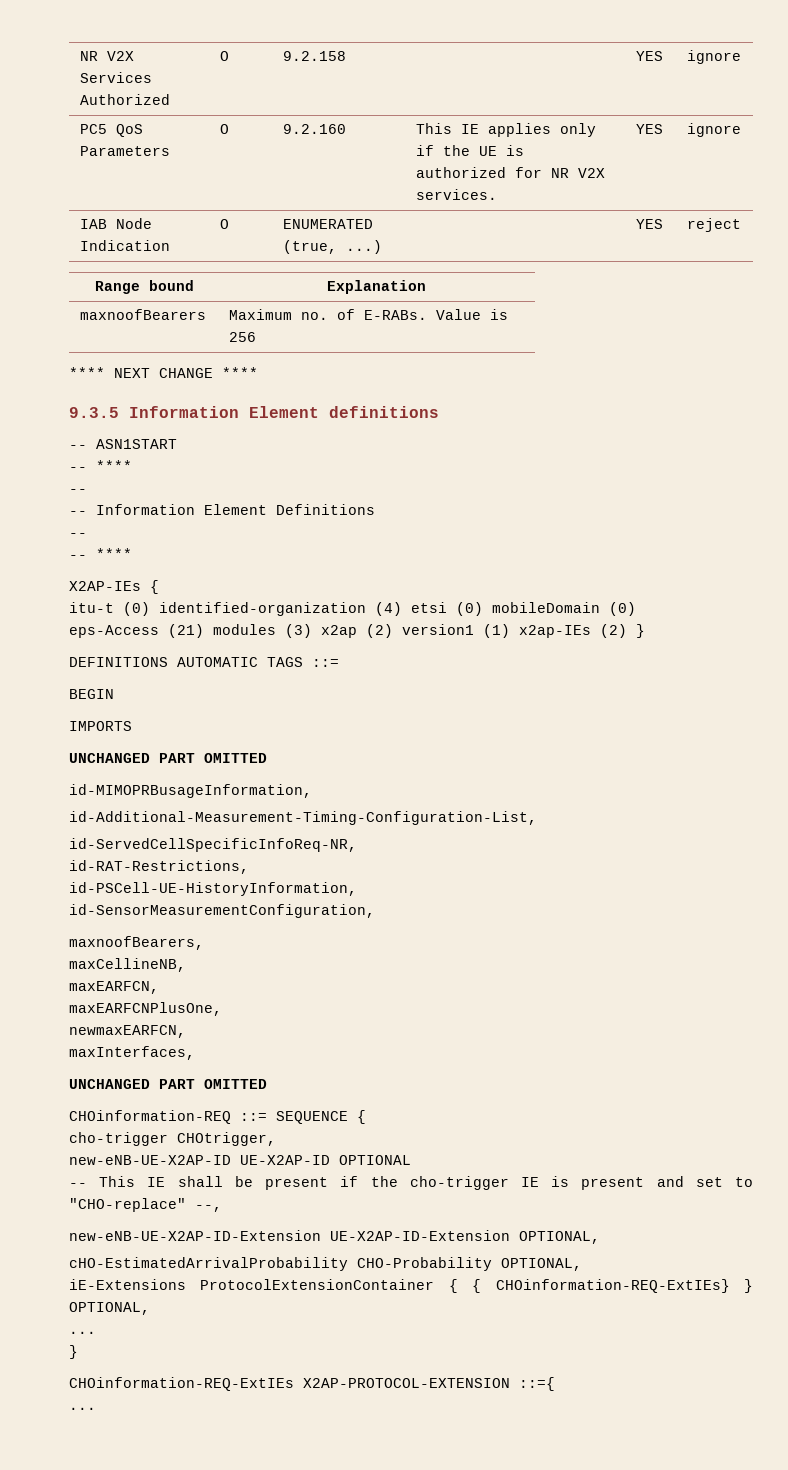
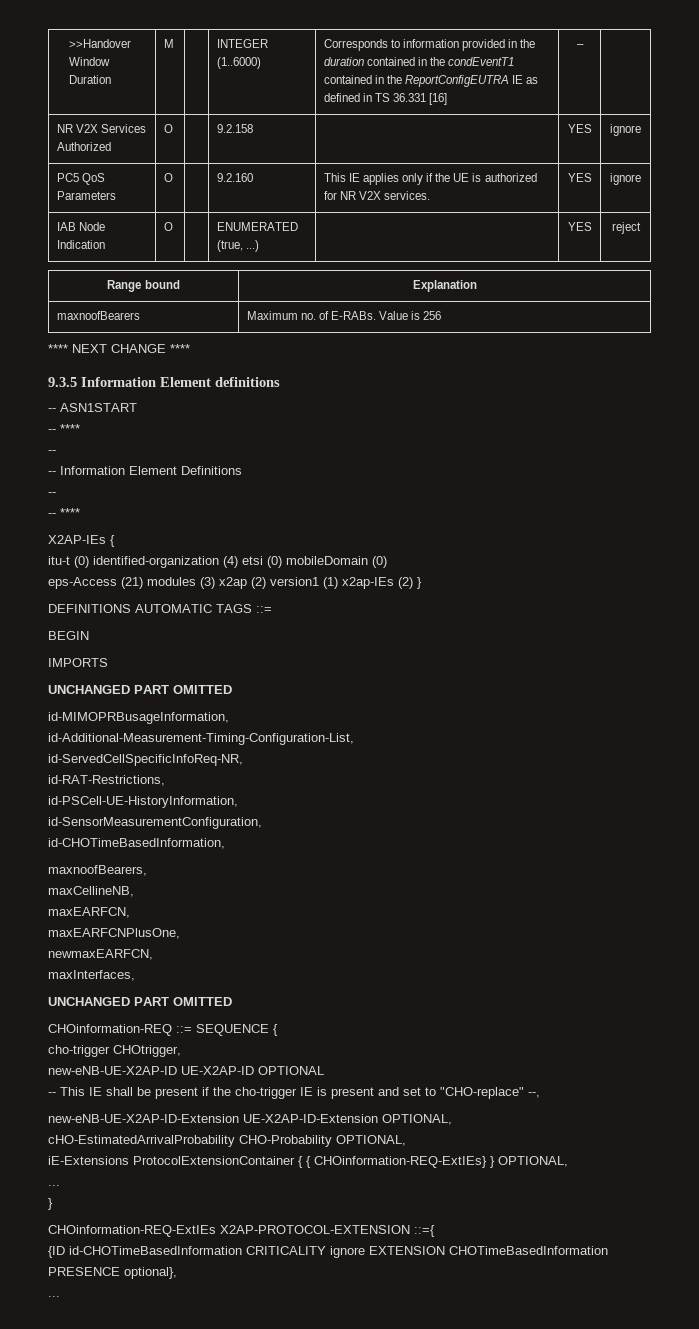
+ >>Handover Window Duration | M | | INTEGER (1..6000) | Corresponds to information provided in the duration contained in the condEventT1 contained in the ReportConfigEUTRA IE as defined in TS 36.331 [16] | – |
+ id-CHOTimeBasedInformation,
+ {ID id-CHOTimeBasedInformation CRITICALITY ignore EXTENSION CHOTimeBasedInformation PRESENCE optional},

